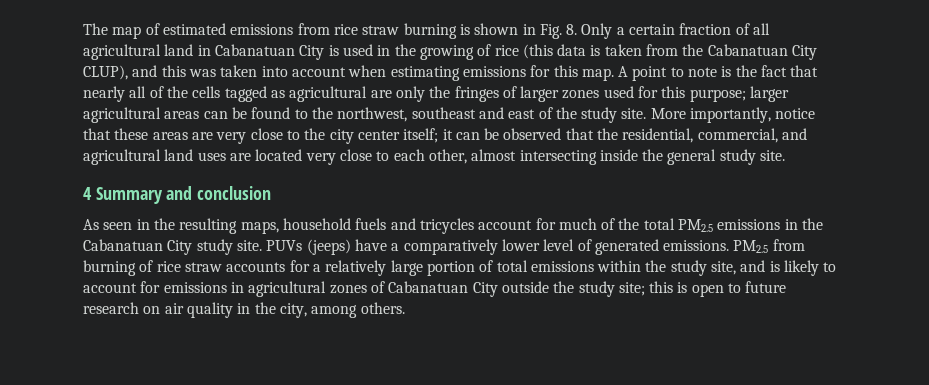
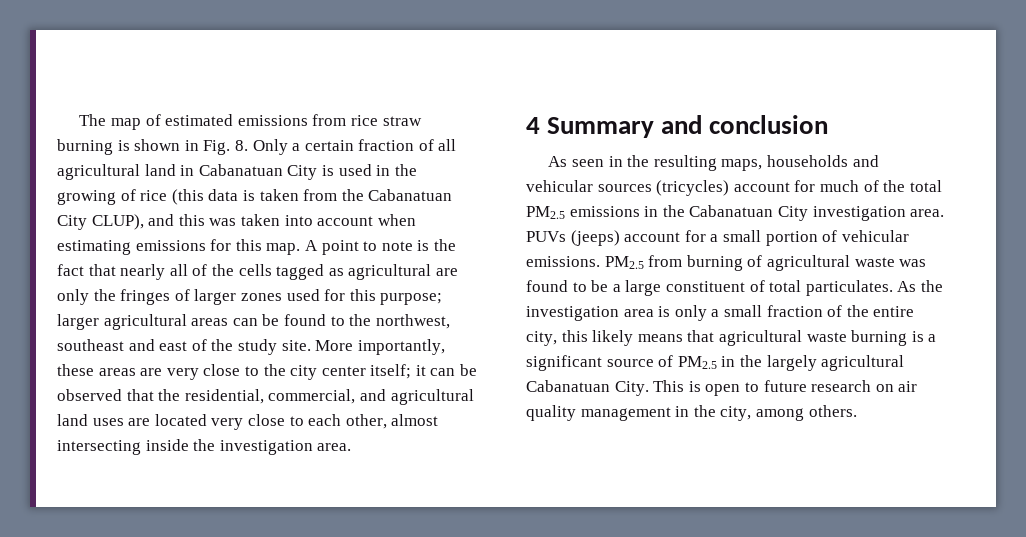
- More importantly, notice that these areas are very close to the city center itself; it can be observed that the residential, commercial, and agricultural land uses are located very close to each other, almost intersecting inside the general study site.
+ More importantly, these areas are very close to the city center itself; it can be observed that the residential, commercial, and agricultural land uses are located very close to each other, almost intersecting inside the investigation area.
- As seen in the resulting maps, household fuels and tricycles account for much of the total PM2.5 emissions in the Cabanatuan City study site. PUVs (jeeps) have a comparatively lower level of generated emissions.
+ As seen in the resulting maps, households and vehicular sources (tricycles) account for much of the total PM2.5 emissions in the Cabanatuan City investigation area. PUVs (jeeps) account for a small portion of vehicular emissions.
- PM2.5 from burning of rice straw accounts for a relatively large portion of total emissions within the study site, and is likely to account for emissions in agricultural zones of Cabanatuan City outside the study site; this is open to future research on air quality in the city, among others.
+ PM2.5 from burning of agricultural waste was found to be a large constituent of total particulates. As the investigation area is only a small fraction of the entire city, this likely means that agricultural waste burning is a significant source of PM2.5 in the largely agricultural Cabanatuan City. This is open to future research on air quality management in the city, among others.

